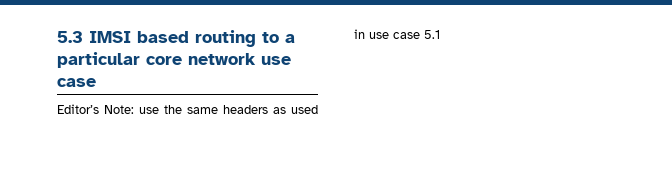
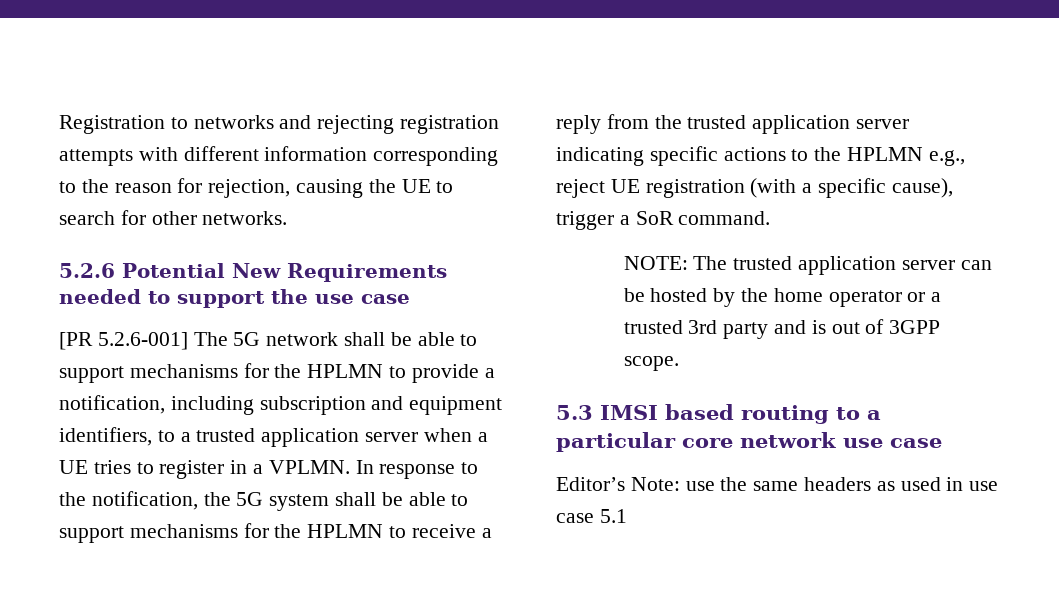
+ Registration to networks and rejecting registration attempts with different information corresponding to the reason for rejection, causing the UE to search for other networks.
+ 5.2.6 Potential New Requirements needed to support the use case
+ [PR 5.2.6-001] The 5G network shall be able to support mechanisms for the HPLMN to provide a notification, including subscription and equipment identifiers, to a trusted application server when a UE tries to register in a VPLMN. In response to the notification, the 5G system shall be able to support mechanisms for the HPLMN to receive a reply from the trusted application server indicating specific actions to the HPLMN e.g., reject UE registration (with a specific cause), trigger a SoR command.
+ NOTE: The trusted application server can be hosted by the home operator or a trusted 3rd party and is out of 3GPP scope.

